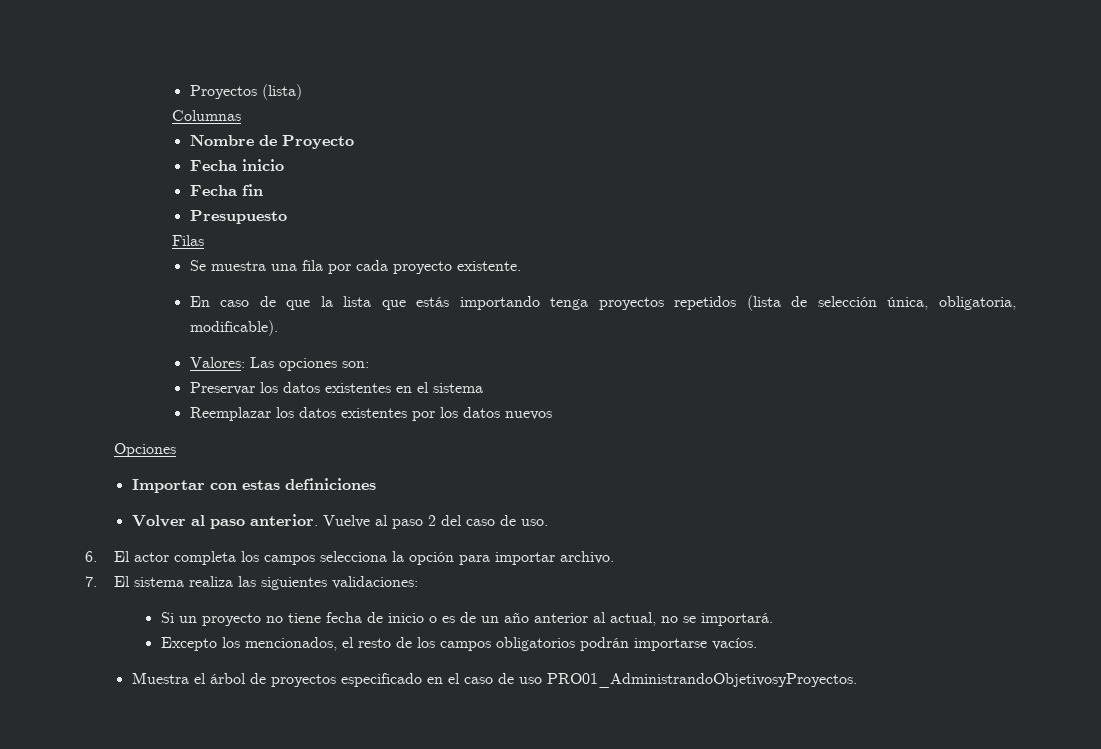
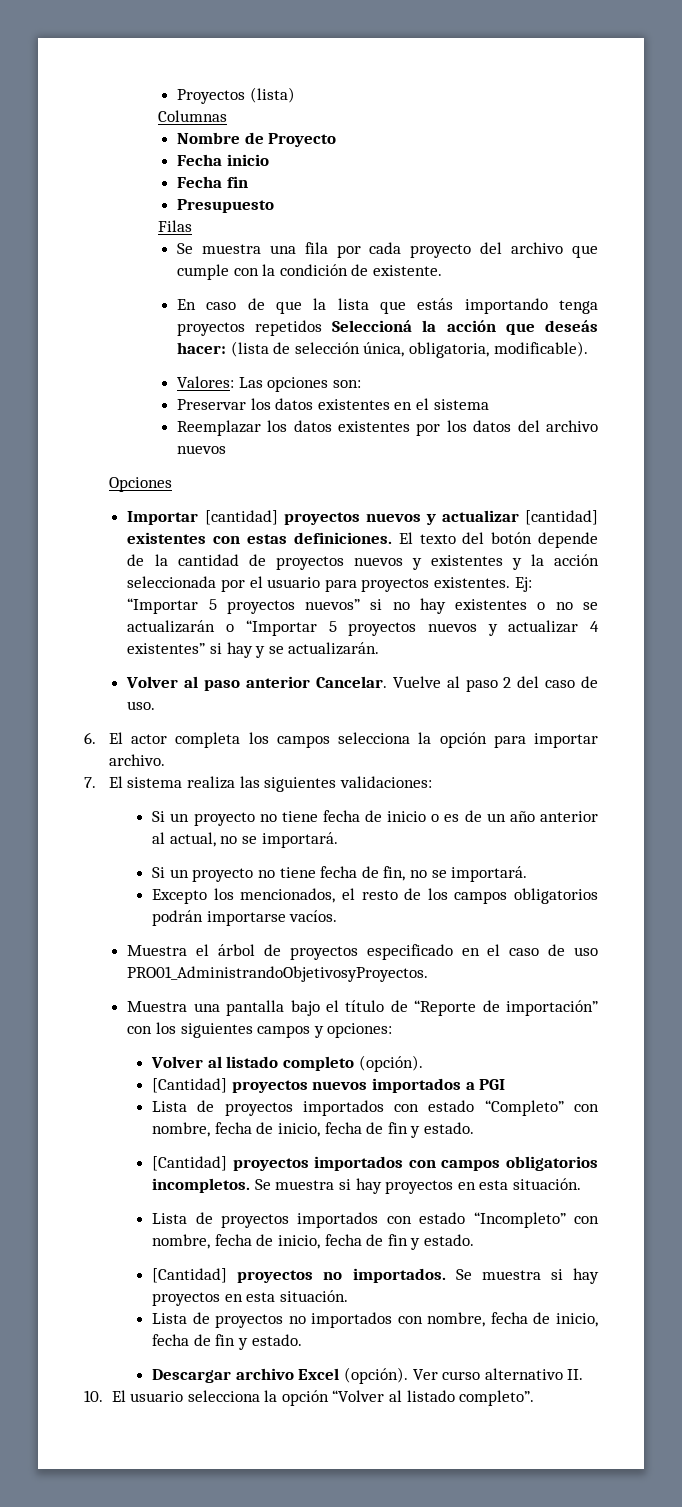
- Se muestra una fila por cada proyecto existente.
+ Se muestra una fila por cada proyecto del archivo que cumple con la condición de existente.
- En caso de que la lista que estás importando tenga proyectos repetidos (lista de selección única, obligatoria, modificable).
+ En caso de que la lista que estás importando tenga proyectos repetidos Seleccioná la acción que deseás hacer: (lista de selección única, obligatoria, modificable).
- Reemplazar los datos existentes por los datos nuevos
+ Reemplazar los datos existentes por los datos del archivo nuevos
- Importar con estas definiciones
+ Importar [cantidad] proyectos nuevos y actualizar [cantidad] existentes con estas definiciones. El texto del botón depende de la cantidad de proyectos nuevos y existentes y la acción seleccionada por el usuario para proyectos existentes. Ej: “Importar 5 proyectos nuevos” si no hay existentes o no se actualizarán o “Importar 5 proyectos nuevos y actualizar 4 existentes” si hay y se actualizarán.
- Volver al paso anterior.
+ Volver al paso anterior Cancelar.
+ Si un proyecto no tiene fecha de fin, no se importará.
+ Muestra una pantalla bajo el título de “Reporte de importación” con los siguientes campos y opciones:
+ Volver al listado completo (opción).
+ [Cantidad] proyectos nuevos importados a PGI
+ Lista de proyectos importados con estado “Completo” con nombre, fecha de inicio, fecha de fin y estado.
+ [Cantidad] proyectos importados con campos obligatorios incompletos. Se muestra si hay proyectos en esta situación.
+ Lista de proyectos importados con estado “Incompleto” con nombre, fecha de inicio, fecha de fin y estado.
+ [Cantidad] proyectos no importados. Se muestra si hay proyectos en esta situación.
+ Lista de proyectos no importados con nombre, fecha de inicio, fecha de fin y estado.
+ Descargar archivo Excel (opción). Ver curso alternativo II.
+ 10. El usuario selecciona la opción “Volver al listado completo”.

